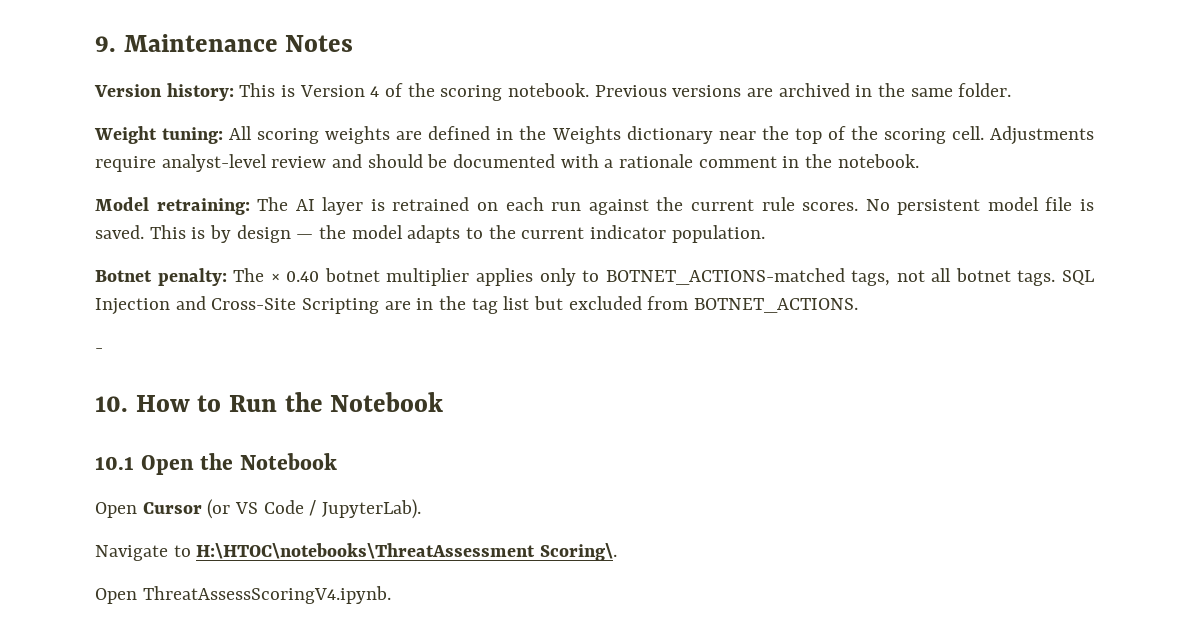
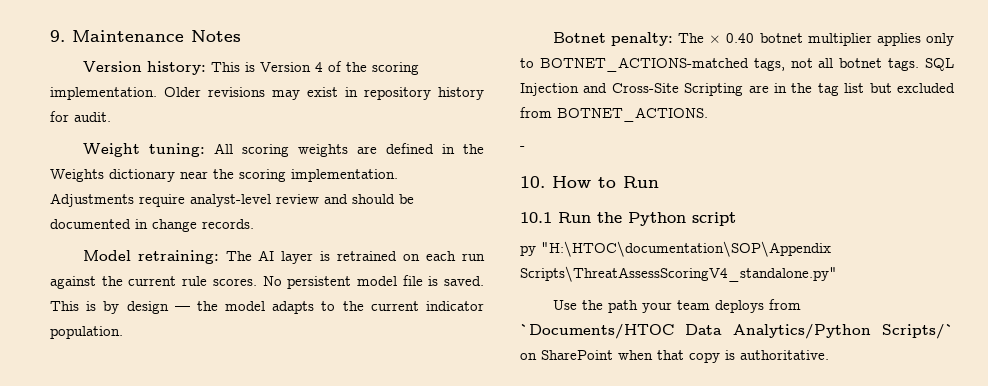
- Version history: This is Version 4 of the scoring notebook. Previous versions are archived in the same folder.
+ Version history: This is Version 4 of the scoring implementation. Older revisions may exist in repository history for audit.
- Weight tuning: All scoring weights are defined in the Weights dictionary near the top of the scoring cell.
+ Weight tuning: All scoring weights are defined in the Weights dictionary near the scoring implementation.
- Adjustments require analyst-level review and should be documented with a rationale comment in the notebook.
+ Adjustments require analyst-level review and should be documented in change records.
- 10. How to Run the Notebook
+ 10. How to Run
- 10.1 Open the Notebook
- Open Cursor (or VS Code / JupyterLab).
- Navigate to H:\HTOC\notebooks\ThreatAssessment Scoring\.
- Open ThreatAssessScoringV4.ipynb.
+ 10.1 Run the Python script
+ py "H:\HTOC\documentation\SOP\Appendix Scripts\ThreatAssessScoringV4_standalone.py"
+ Use the path your team deploys from `Documents/HTOC Data Analytics/Python Scripts/` on SharePoint when that copy is authoritative.

